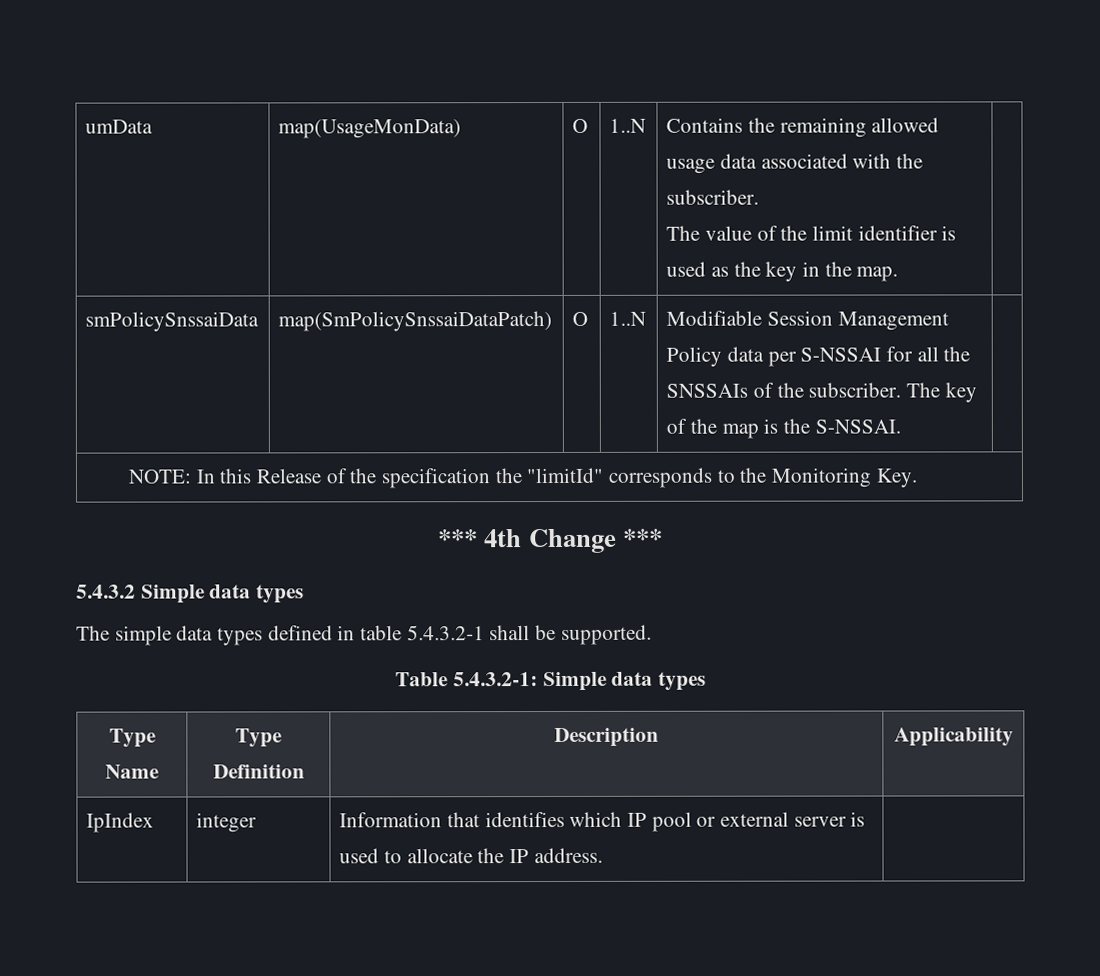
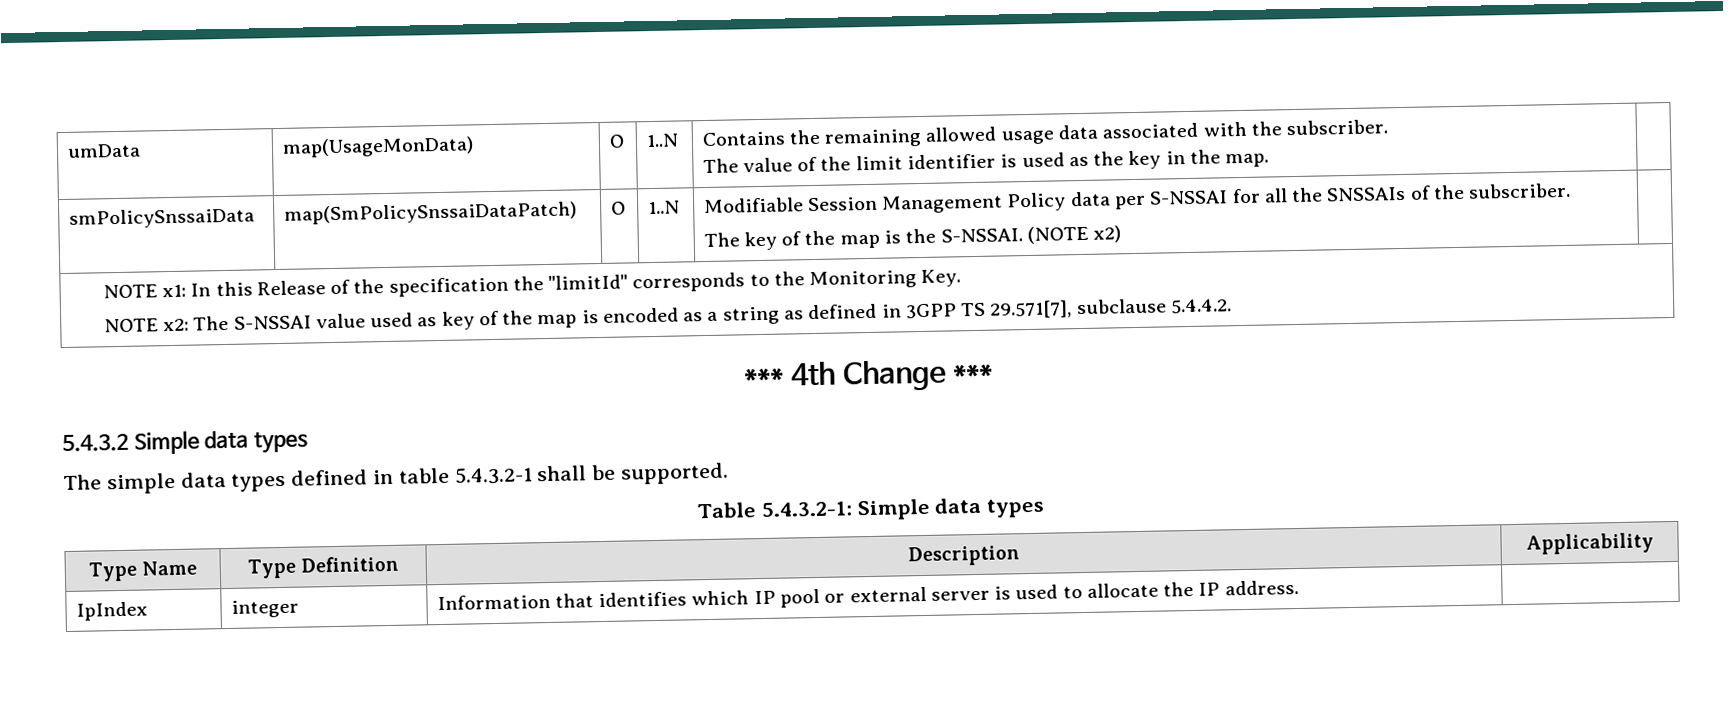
- smPolicySnssaiData | map(SmPolicySnssaiDataPatch) | O | 1..N | Modifiable Session Management Policy data per S-NSSAI for all the SNSSAIs of the subscriber. The key of the map is the S-NSSAI. |
- NOTE: In this Release of the specification the "limitId" corresponds to the Monitoring Key.
+ smPolicySnssaiData | map(SmPolicySnssaiDataPatch) | O | 1..N | Modifiable Session Management Policy data per S-NSSAI for all the SNSSAIs of the subscriber.
+ The key of the map is the S-NSSAI. (NOTE x2) |
+ NOTE x1: In this Release of the specification the "limitId" corresponds to the Monitoring Key.
+ NOTE x2: The S-NSSAI value used as key of the map is encoded as a string as defined in 3GPP TS 29.571[7], subclause 5.4.4.2.

